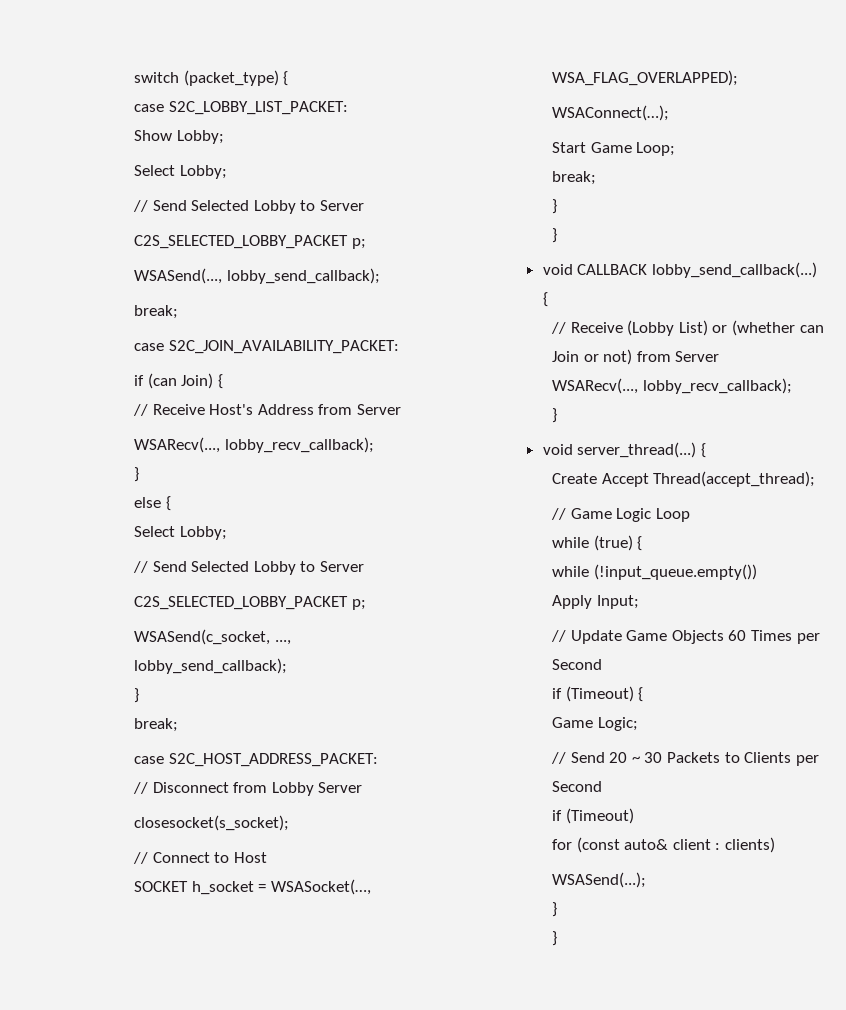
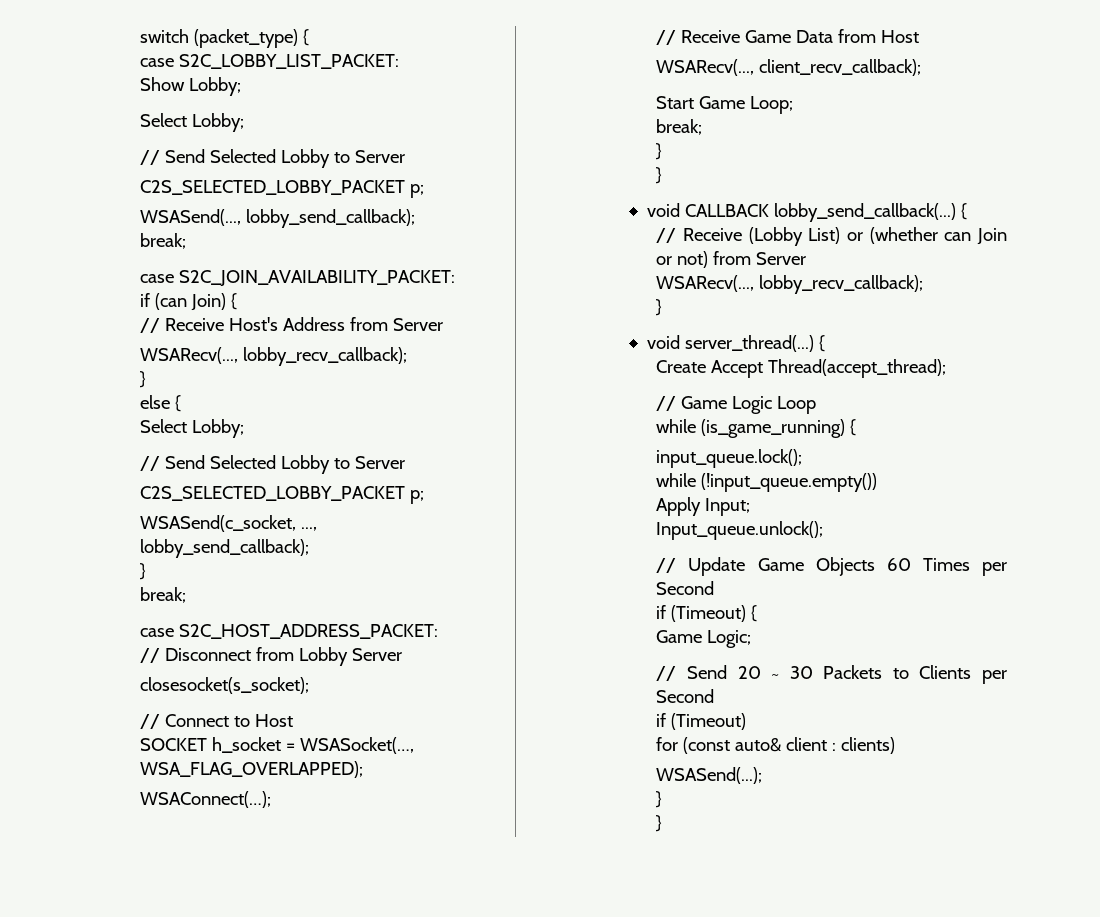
+ // Receive Game Data from Host
+ WSARecv(..., client_recv_callback);
- while (true) {
+ while (is_game_running) {
+ input_queue.lock();
+ Input_queue.unlock();

